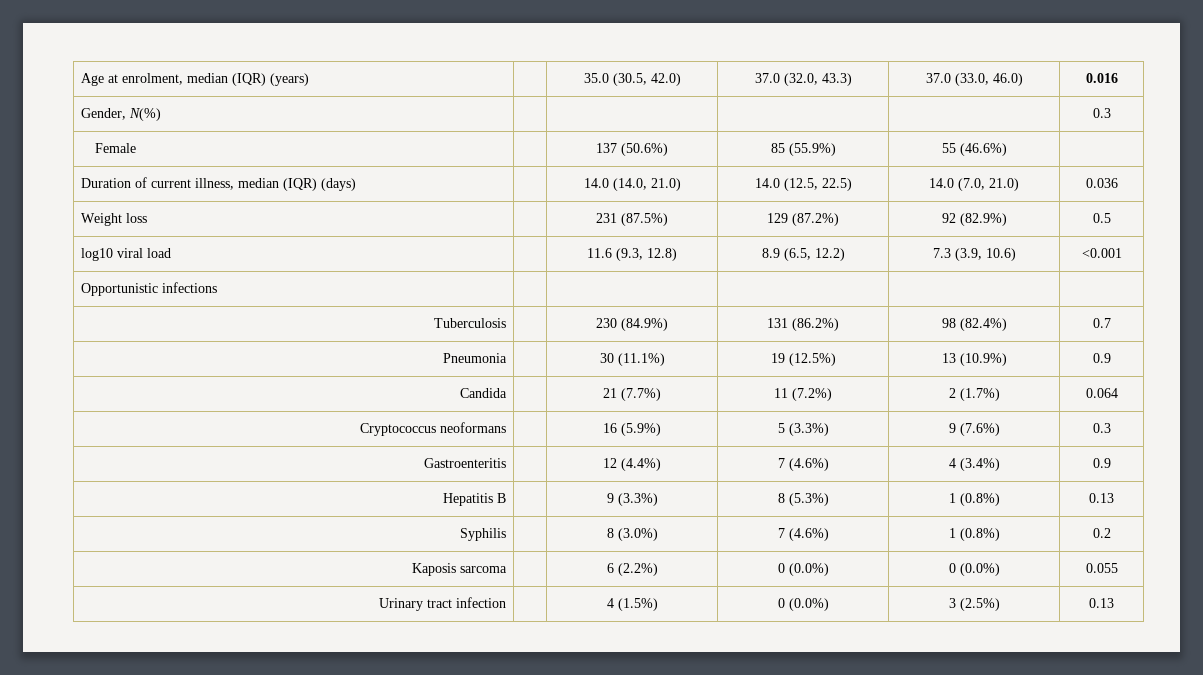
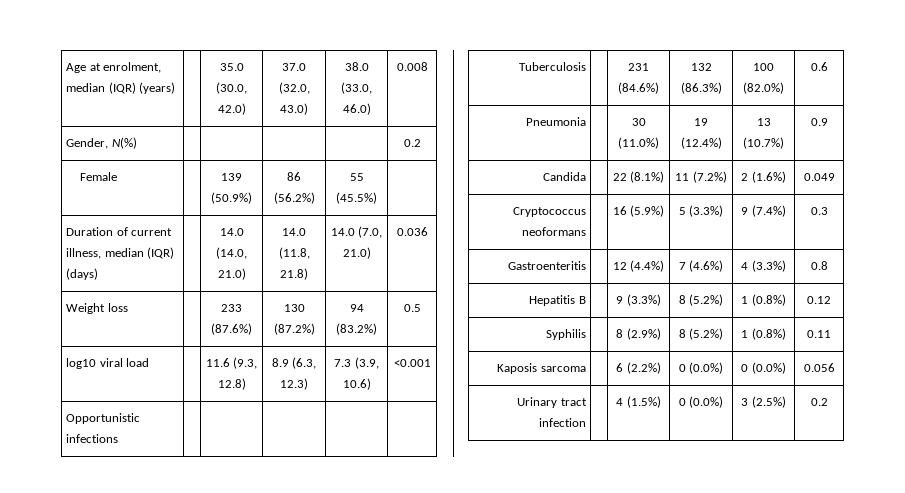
- Age at enrolment, median (IQR) (years) | | 35.0 (30.5, 42.0) | 37.0 (32.0, 43.3) | 37.0 (33.0, 46.0) | 0.016
+ Age at enrolment, median (IQR) (years) | | 35.0 (30.0, 42.0) | 37.0 (32.0, 43.0) | 38.0 (33.0, 46.0) | 0.008
- Gender, N(%) | | | | | 0.3
+ Gender, N(%) | | | | | 0.2
- Female | | 137 (50.6%) | 85 (55.9%) | 55 (46.6%) |
+ Female | | 139 (50.9%) | 86 (56.2%) | 55 (45.5%) |
- Duration of current illness, median (IQR) (days) | | 14.0 (14.0, 21.0) | 14.0 (12.5, 22.5) | 14.0 (7.0, 21.0) | 0.036
+ Duration of current illness, median (IQR) (days) | | 14.0 (14.0, 21.0) | 14.0 (11.8, 21.8) | 14.0 (7.0, 21.0) | 0.036
- Weight loss | | 231 (87.5%) | 129 (87.2%) | 92 (82.9%) | 0.5
+ Weight loss | | 233 (87.6%) | 130 (87.2%) | 94 (83.2%) | 0.5
- log10 viral load | | 11.6 (9.3, 12.8) | 8.9 (6.5, 12.2) | 7.3 (3.9, 10.6) | <0.001
+ log10 viral load | | 11.6 (9.3, 12.8) | 8.9 (6.3, 12.3) | 7.3 (3.9, 10.6) | <0.001
- Tuberculosis | | 230 (84.9%) | 131 (86.2%) | 98 (82.4%) | 0.7
+ Tuberculosis | | 231 (84.6%) | 132 (86.3%) | 100 (82.0%) | 0.6
- Pneumonia | | 30 (11.1%) | 19 (12.5%) | 13 (10.9%) | 0.9
+ Pneumonia | | 30 (11.0%) | 19 (12.4%) | 13 (10.7%) | 0.9
- Candida | | 21 (7.7%) | 11 (7.2%) | 2 (1.7%) | 0.064
+ Candida | | 22 (8.1%) | 11 (7.2%) | 2 (1.6%) | 0.049
- Cryptococcus neoformans | | 16 (5.9%) | 5 (3.3%) | 9 (7.6%) | 0.3
+ Cryptococcus neoformans | | 16 (5.9%) | 5 (3.3%) | 9 (7.4%) | 0.3
- Gastroenteritis | | 12 (4.4%) | 7 (4.6%) | 4 (3.4%) | 0.9
+ Gastroenteritis | | 12 (4.4%) | 7 (4.6%) | 4 (3.3%) | 0.8
- Hepatitis B | | 9 (3.3%) | 8 (5.3%) | 1 (0.8%) | 0.13
+ Hepatitis B | | 9 (3.3%) | 8 (5.2%) | 1 (0.8%) | 0.12
- Syphilis | | 8 (3.0%) | 7 (4.6%) | 1 (0.8%) | 0.2
+ Syphilis | | 8 (2.9%) | 8 (5.2%) | 1 (0.8%) | 0.11
- Kaposis sarcoma | | 6 (2.2%) | 0 (0.0%) | 0 (0.0%) | 0.055
+ Kaposis sarcoma | | 6 (2.2%) | 0 (0.0%) | 0 (0.0%) | 0.056
- Urinary tract infection | | 4 (1.5%) | 0 (0.0%) | 3 (2.5%) | 0.13
+ Urinary tract infection | | 4 (1.5%) | 0 (0.0%) | 3 (2.5%) | 0.2

